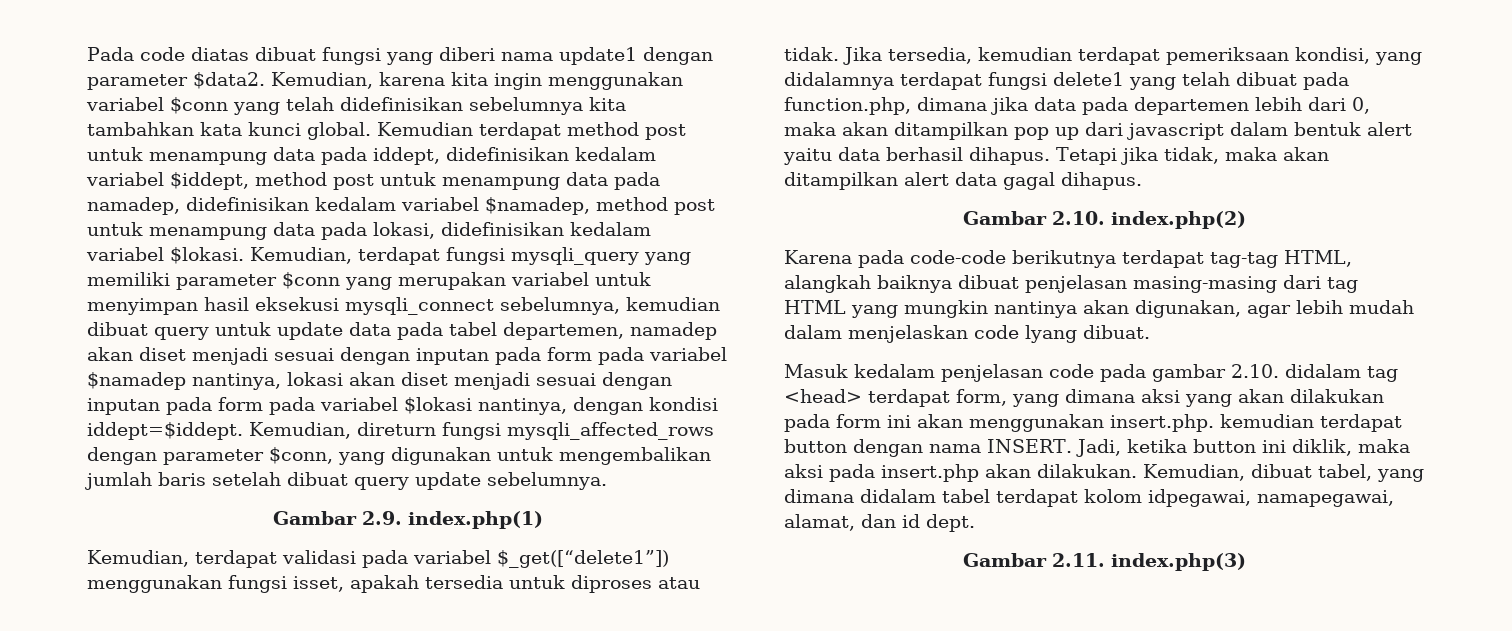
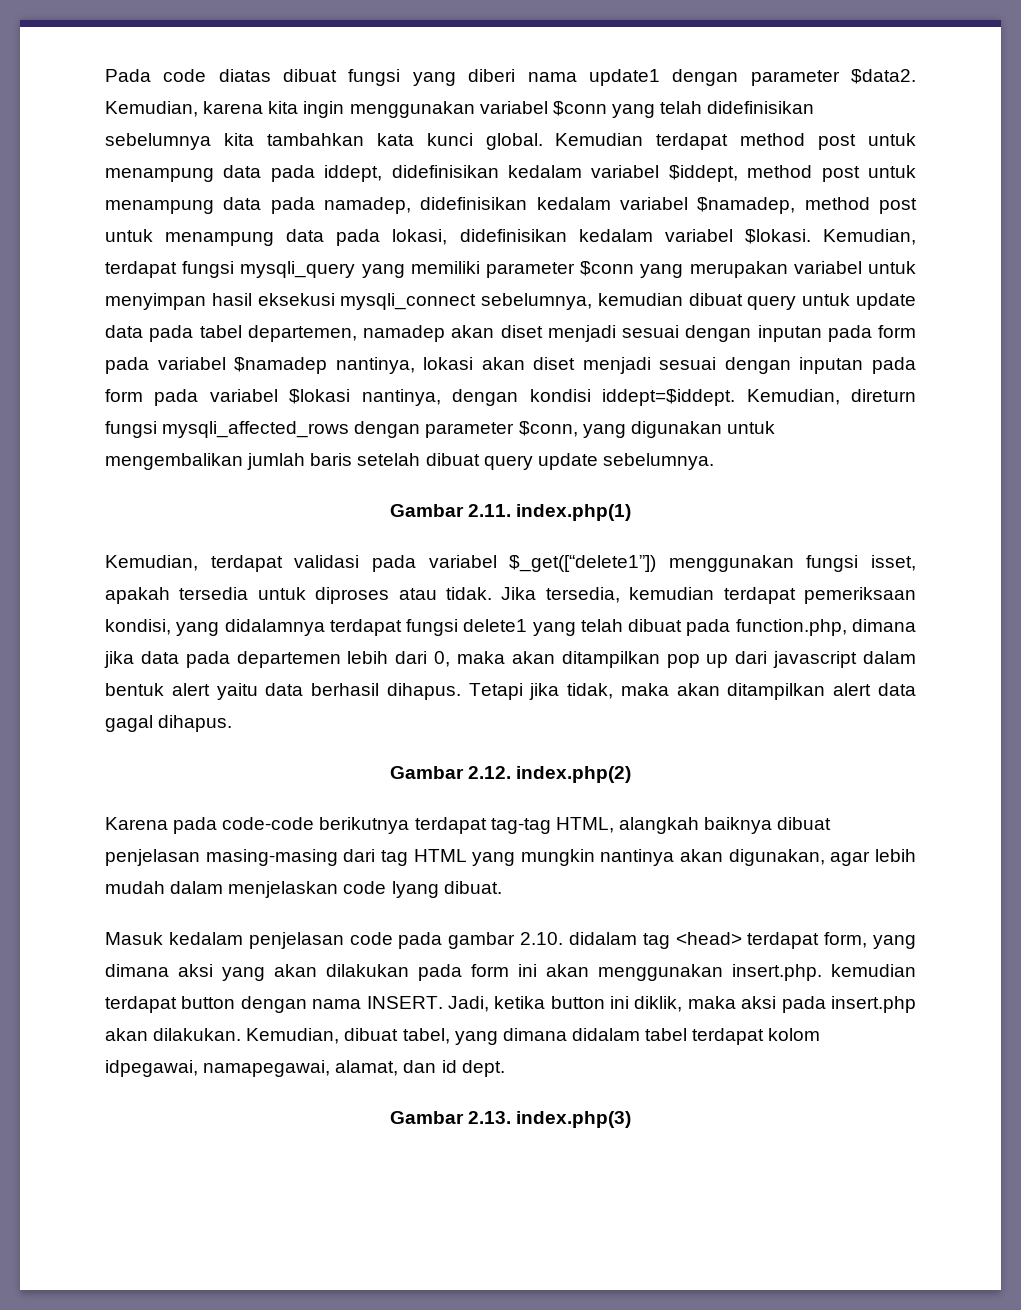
- Gambar 2.9. index.php(1)
+ Gambar 2.11. index.php(1)
- Gambar 2.10. index.php(2)
+ Gambar 2.12. index.php(2)
- Gambar 2.11. index.php(3)
+ Gambar 2.13. index.php(3)

